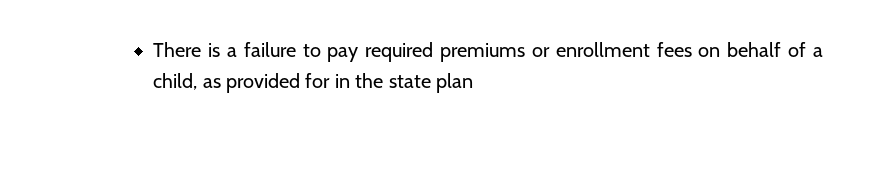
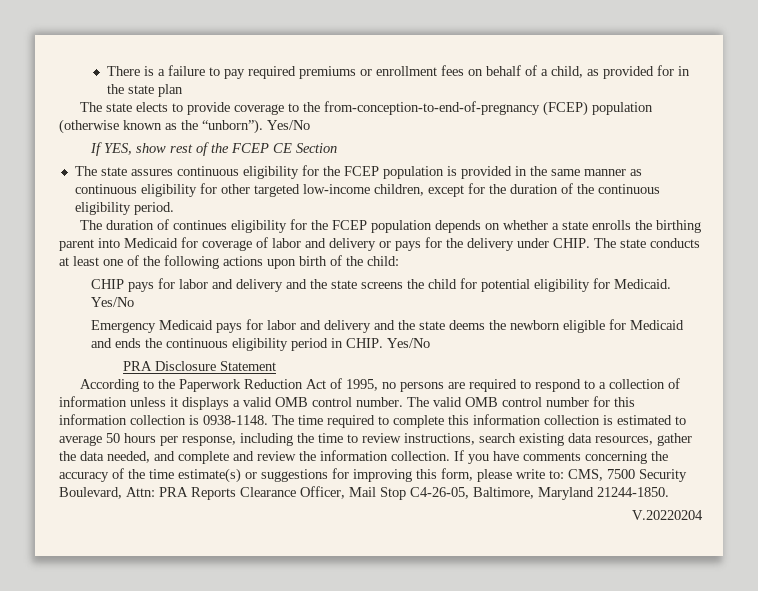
+ The state elects to provide coverage to the from-conception-to-end-of-pregnancy (FCEP) population (otherwise known as the “unborn”). Yes/No
+ If YES, show rest of the FCEP CE Section
+ The state assures continuous eligibility for the FCEP population is provided in the same manner as continuous eligibility for other targeted low-income children, except for the duration of the continuous eligibility period.
+ The duration of continues eligibility for the FCEP population depends on whether a state enrolls the birthing parent into Medicaid for coverage of labor and delivery or pays for the delivery under CHIP. The state conducts at least one of the following actions upon birth of the child:
+ CHIP pays for labor and delivery and the state screens the child for potential eligibility for Medicaid. Yes/No
+ Emergency Medicaid pays for labor and delivery and the state deems the newborn eligible for Medicaid and ends the continuous eligibility period in CHIP. Yes/No
+ PRA Disclosure Statement
+ According to the Paperwork Reduction Act of 1995, no persons are required to respond to a collection of information unless it displays a valid OMB control number. The valid OMB control number for this information collection is 0938-1148. The time required to complete this information collection is estimated to average 50 hours per response, including the time to review instructions, search existing data resources, gather the data needed, and complete and review the information collection. If you have comments concerning the accuracy of the time estimate(s) or suggestions for improving this form, please write to: CMS, 7500 Security Boulevard, Attn: PRA Reports Clearance Officer, Mail Stop C4-26-05, Baltimore, Maryland 21244-1850.
+ V.20220204

